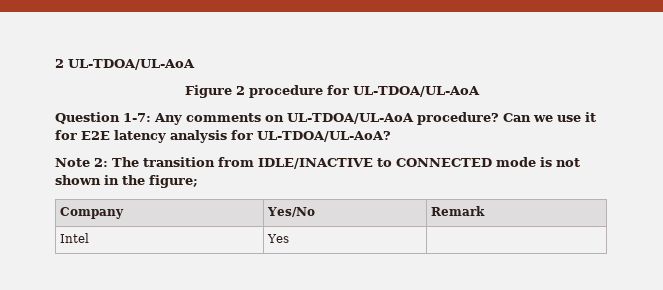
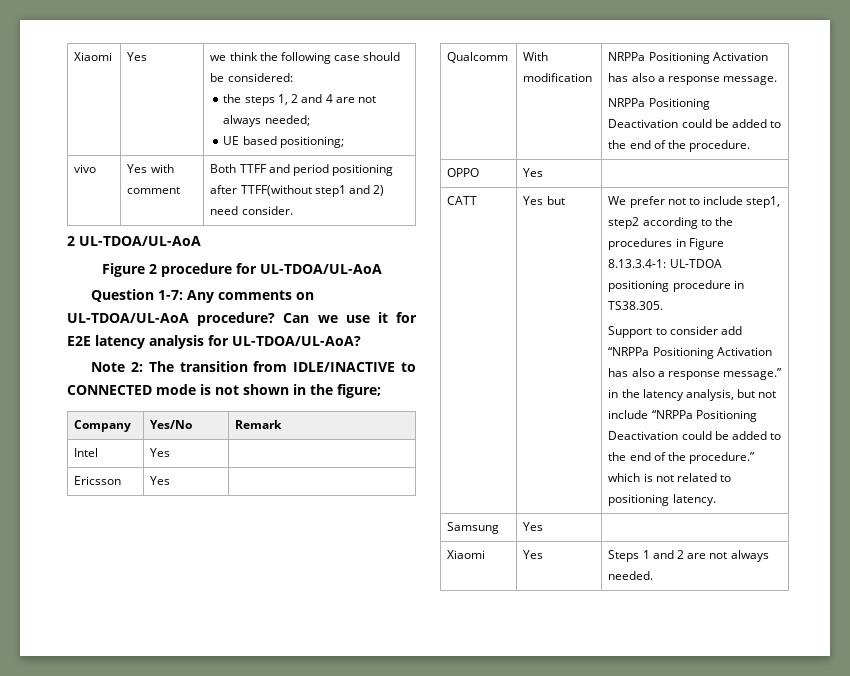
+ Xiaomi | Yes | we think the following case should be considered:
+ the steps 1, 2 and 4 are not always needed;
+ UE based positioning;
+ vivo | Yes with comment | Both TTFF and period positioning after TTFF(without step1 and 2) need consider.
+ Ericsson | Yes |
+ Qualcomm | With modification | NRPPa Positioning Activation has also a response message.
+ NRPPa Positioning Deactivation could be added to the end of the procedure.
+ OPPO | Yes |
+ CATT | Yes but | We prefer not to include step1, step2 according to the procedures in Figure 8.13.3.4-1: UL-TDOA positioning procedure in TS38.305.
+ Support to consider add “NRPPa Positioning Activation has also a response message.” in the latency analysis, but not include “NRPPa Positioning Deactivation could be added to the end of the procedure.” which is not related to positioning latency.
+ Samsung | Yes |
+ Xiaomi | Yes | Steps 1 and 2 are not always needed.

